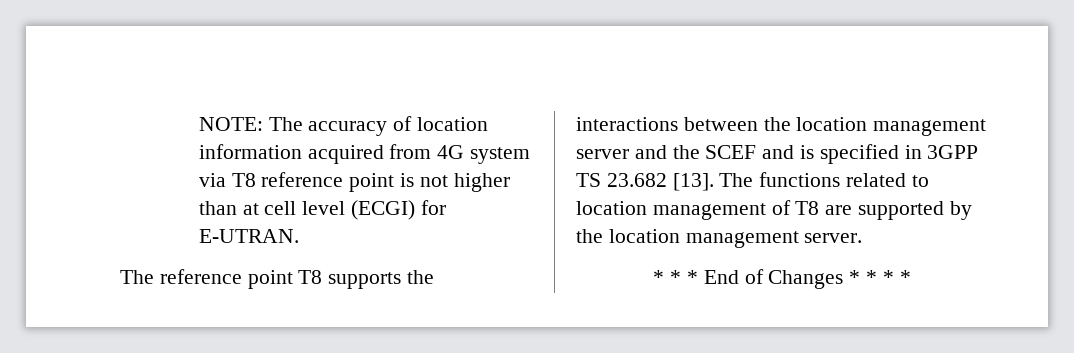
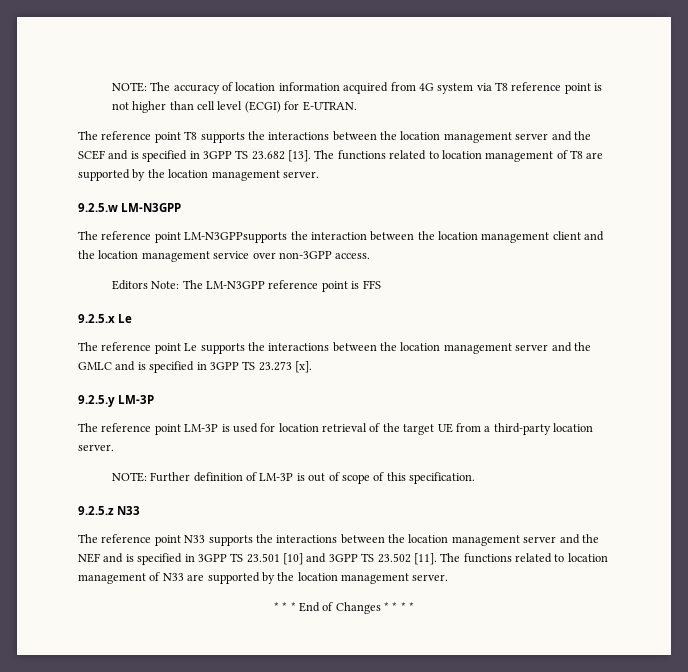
- NOTE: The accuracy of location information acquired from 4G system via T8 reference point is not higher than at cell level (ECGI) for E-UTRAN.
+ NOTE: The accuracy of location information acquired from 4G system via T8 reference point is not higher than cell level (ECGI) for E-UTRAN.
+ 9.2.5.w LM-N3GPP
+ The reference point LM-N3GPPsupports the interaction between the location management client and the location management service over non-3GPP access.
+ Editors Note: The LM-N3GPP reference point is FFS
+ 9.2.5.x Le
+ The reference point Le supports the interactions between the location management server and the GMLC and is specified in 3GPP TS 23.273 [x].
+ 9.2.5.y LM-3P
+ The reference point LM-3P is used for location retrieval of the target UE from a third-party location server.
+ NOTE: Further definition of LM-3P is out of scope of this specification.
+ 9.2.5.z N33
+ The reference point N33 supports the interactions between the location management server and the NEF and is specified in 3GPP TS 23.501 [10] and 3GPP TS 23.502 [11]. The functions related to location management of N33 are supported by the location management server.

